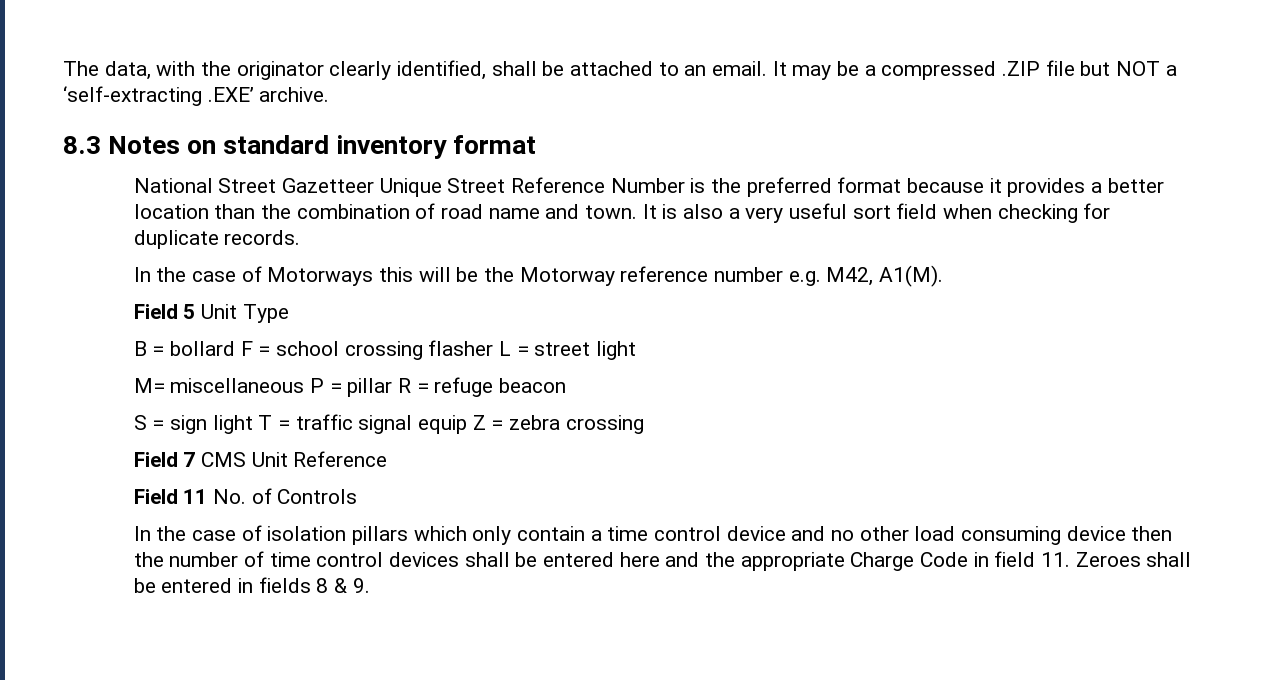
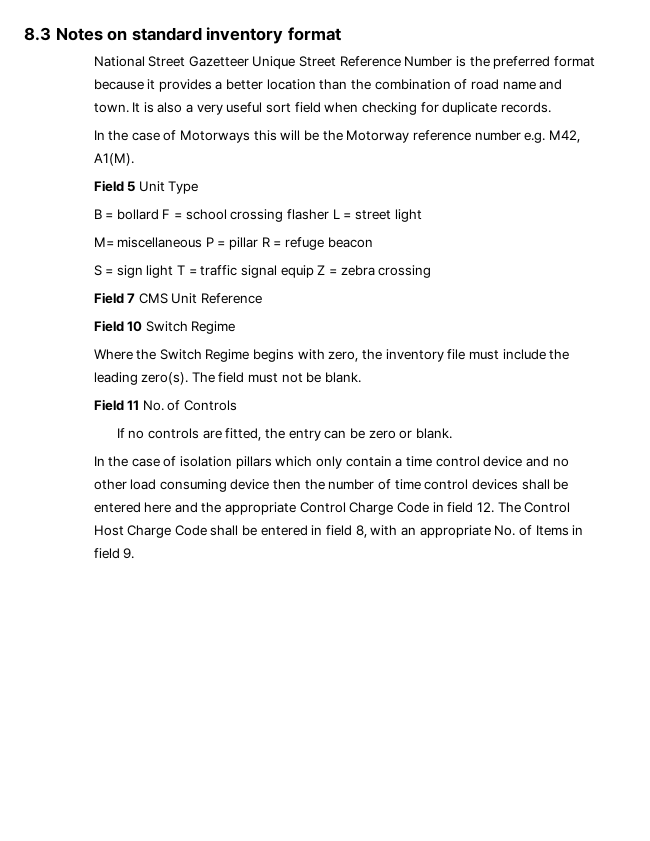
- The data, with the originator clearly identified, shall be attached to an email. It may be a compressed .ZIP file but NOT a ‘self-extracting .EXE’ archive.
+ Field 10 Switch Regime
+ Where the Switch Regime begins with zero, the inventory file must include the leading zero(s). The field must not be blank.
+ If no controls are fitted, the entry can be zero or blank.
- In the case of isolation pillars which only contain a time control device and no other load consuming device then the number of time control devices shall be entered here and the appropriate Charge Code in field 11. Zeroes shall be entered in fields 8 & 9.
+ In the case of isolation pillars which only contain a time control device and no other load consuming device then the number of time control devices shall be entered here and the appropriate Control Charge Code in field 12. The Control Host Charge Code shall be entered in field 8, with an appropriate No. of Items in field 9.

